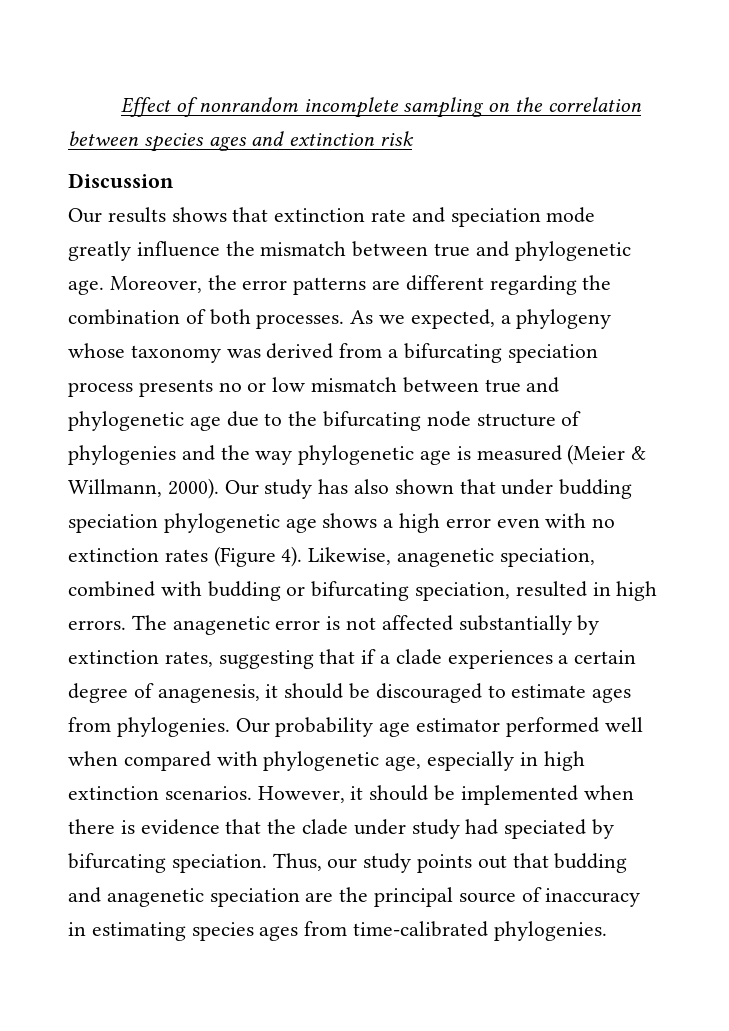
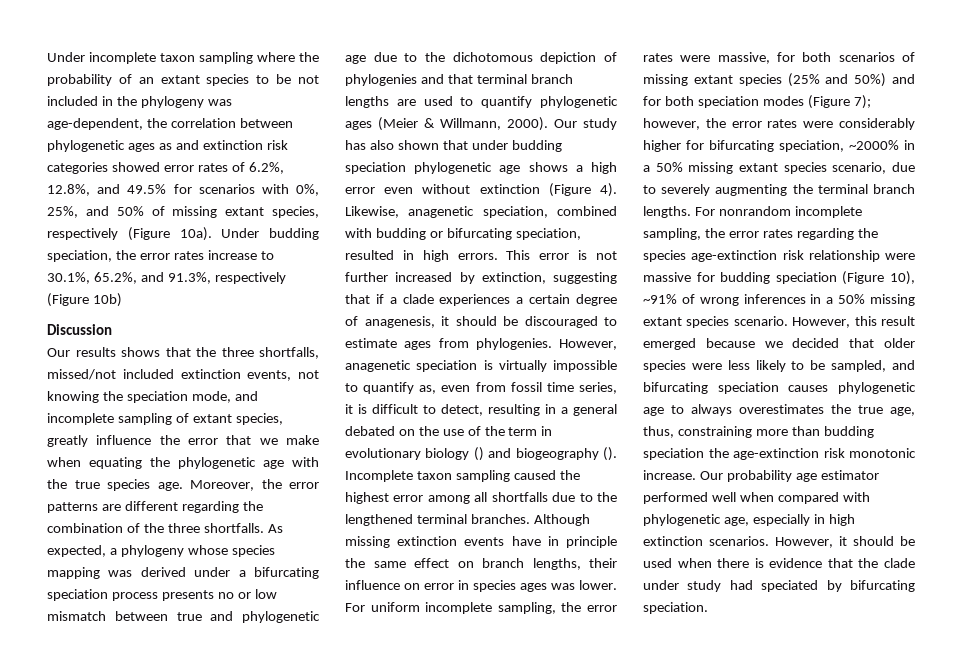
- Effect of nonrandom incomplete sampling on the correlation between species ages and extinction risk
+ Under incomplete taxon sampling where the probability of an extant species to be not included in the phylogeny was age-dependent, the correlation between phylogenetic ages as and extinction risk categories showed error rates of 6.2%, 12.8%, and 49.5% for scenarios with 0%, 25%, and 50% of missing extant species, respectively (Figure 10a). Under budding speciation, the error rates increase to 30.1%, 65.2%, and 91.3%, respectively (Figure 10b)
- Our results shows that extinction rate and speciation mode greatly influence the mismatch between true and phylogenetic age.
+ Our results shows that the three shortfalls, missed/not included extinction events, not knowing the speciation mode, and incomplete sampling of extant species, greatly influence the error that we make when equating the phylogenetic age with the true species age.
- Moreover, the error patterns are different regarding the combination of both processes. As we expected, a phylogeny whose taxonomy was derived from a bifurcating speciation process presents no or low mismatch between true and phylogenetic age due to the bifurcating node structure of phylogenies and the way phylogenetic age is measured (Meier & Willmann, 2000).
+ Moreover, the error patterns are different regarding the combination of the three shortfalls. As expected, a phylogeny whose species mapping was derived under a bifurcating speciation process presents no or low mismatch between true and phylogenetic age due to the dichotomous depiction of phylogenies and that terminal branch lengths are used to quantify phylogenetic ages (Meier & Willmann, 2000).
- Our study has also shown that under budding speciation phylogenetic age shows a high error even with no extinction rates (Figure 4).
+ Our study has also shown that under budding speciation phylogenetic age shows a high error even without extinction (Figure 4).
- The anagenetic error is not affected substantially by extinction rates, suggesting that if a clade experiences a certain degree of anagenesis, it should be discouraged to estimate ages from phylogenies.
+ This error is not further increased by extinction, suggesting that if a clade experiences a certain degree of anagenesis, it should be discouraged to estimate ages from phylogenies.
+ However, anagenetic speciation is virtually impossible to quantify as, even from fossil time series, it is difficult to detect, resulting in a general debated on the use of the term in evolutionary biology () and biogeography (). Incomplete taxon sampling caused the highest error among all shortfalls due to the lengthened terminal branches. Although missing extinction events have in principle the same effect on branch lengths, their influence on error in species ages was lower. For uniform incomplete sampling, the error rates were massive, for both scenarios of missing extant species (25% and 50%) and for both speciation modes (Figure 7); however, the error rates were considerably higher for bifurcating speciation, ~2000% in a 50% missing extant species scenario, due to severely augmenting the terminal branch lengths. For nonrandom incomplete sampling, the error rates regarding the species age-extinction risk relationship were massive for budding speciation (Figure 10), ~91% of wrong inferences in a 50% missing extant species scenario. However, this result emerged because we decided that older species were less likely to be sampled, and bifurcating speciation causes phylogenetic age to always overestimates the true age, thus, constraining more than budding speciation the age-extinction risk monotonic increase.
- However, it should be implemented when there is evidence that the clade under study had speciated by bifurcating speciation. Thus, our study points out that budding and anagenetic speciation are the principal source of inaccuracy in estimating species ages from time-calibrated phylogenies.
+ However, it should be used when there is evidence that the clade under study had speciated by bifurcating speciation.

